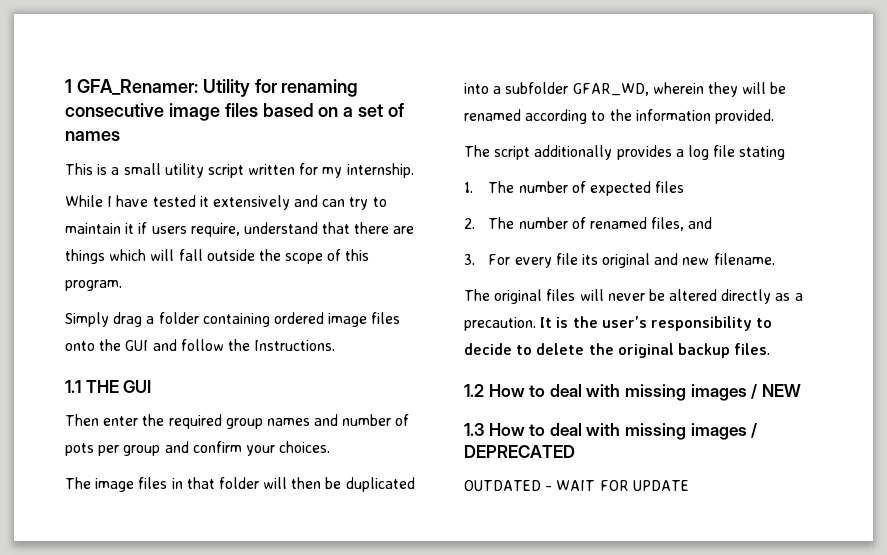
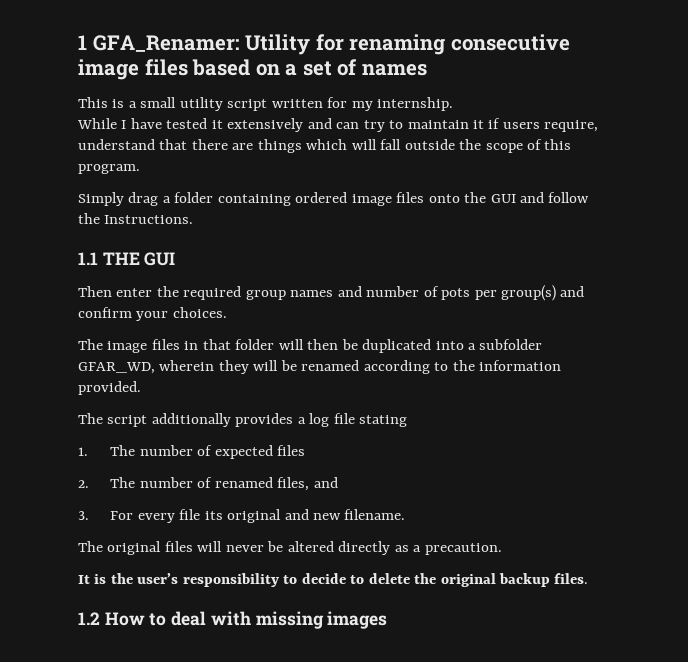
- Then enter the required group names and number of pots per group and confirm your choices.
+ Then enter the required group names and number of pots per group(s) and confirm your choices.
- The original files will never be altered directly as a precaution. It is the user’s responsibility to decide to delete the original backup files.
+ The original files will never be altered directly as a precaution.
+ It is the user’s responsibility to decide to delete the original backup files.
- 1.2 How to deal with missing images / NEW
- 1.3 How to deal with missing images / DEPRECATED
- OUTDATED - WAIT FOR UPDATE
+ 1.2 How to deal with missing images

